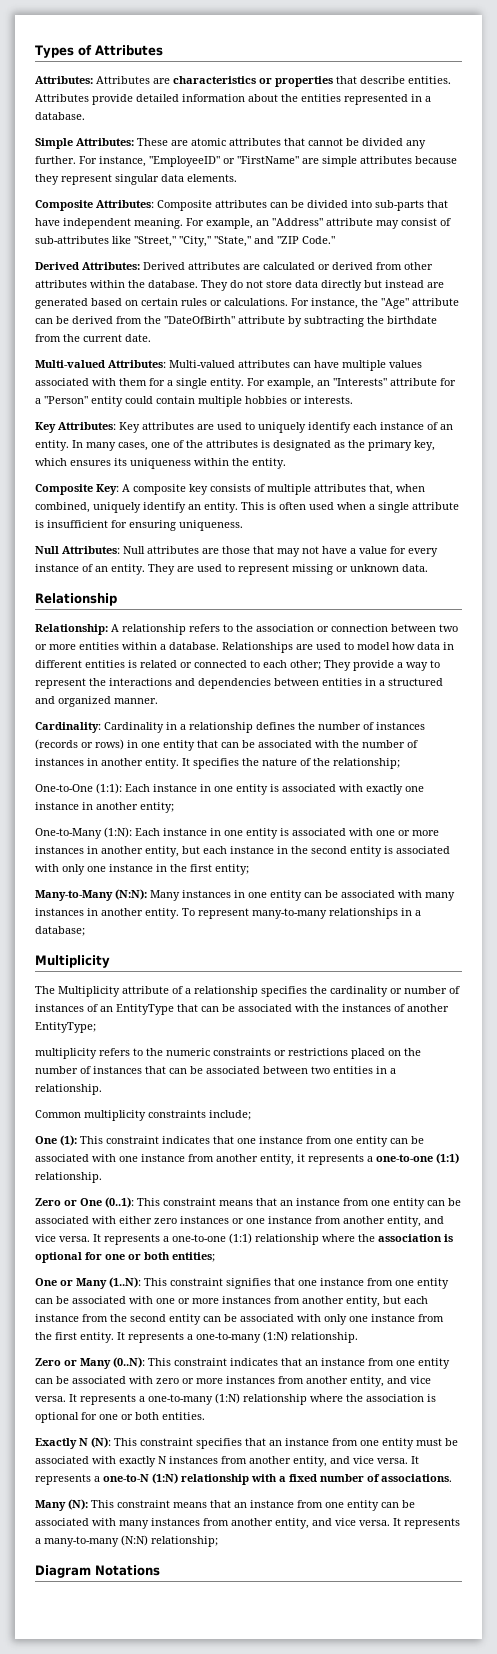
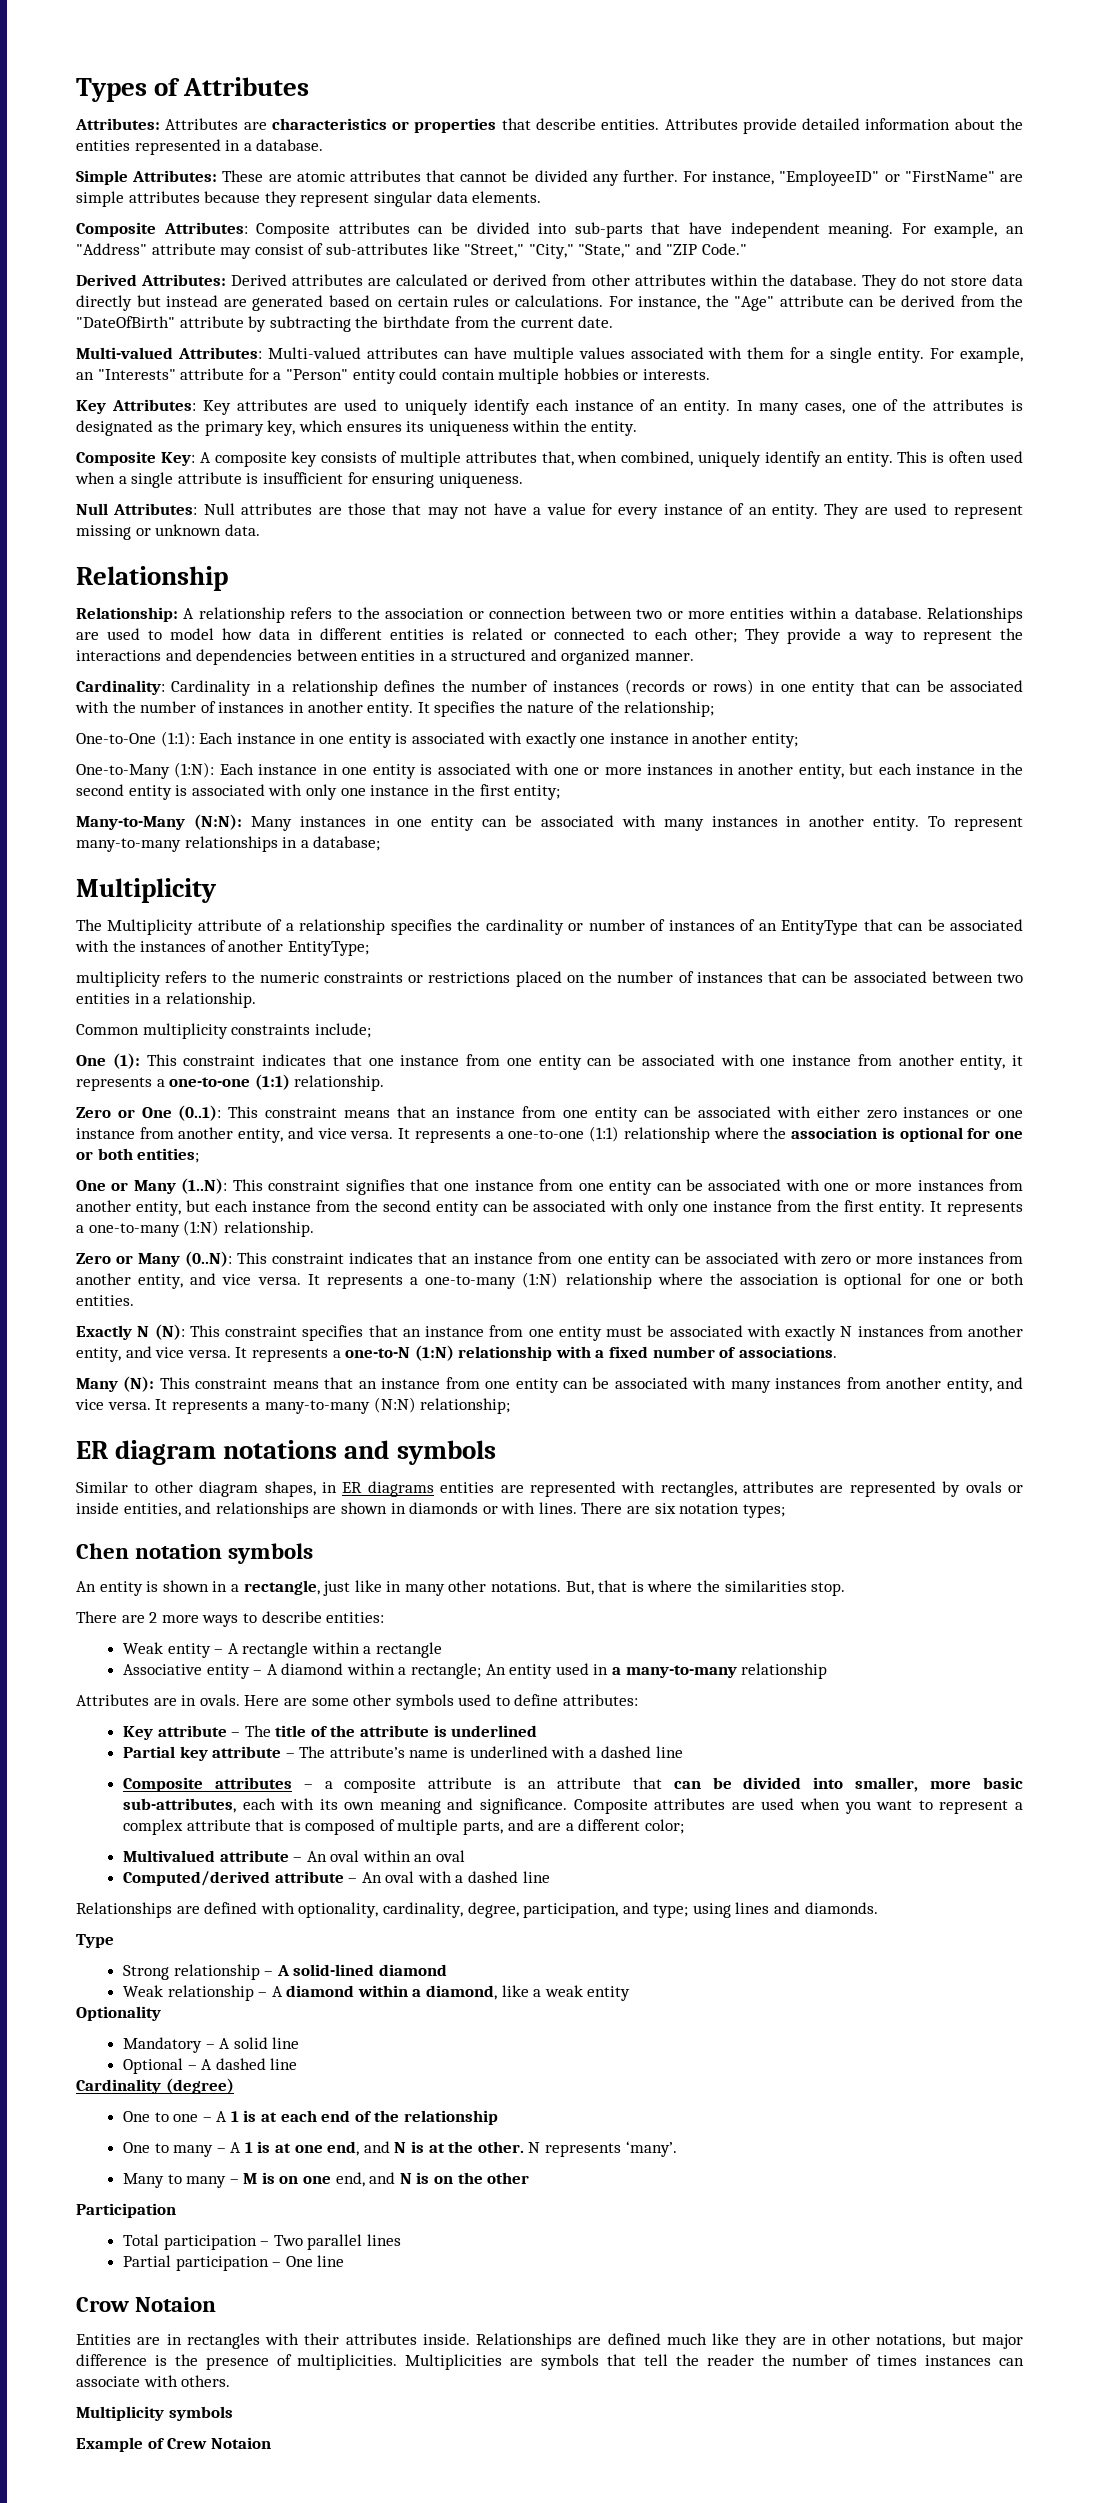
- Diagram Notations
+ ER diagram notations and symbols
+ Similar to other diagram shapes, in ER diagrams entities are represented with rectangles, attributes are represented by ovals or inside entities, and relationships are shown in diamonds or with lines. There are six notation types;
+ Chen notation symbols
+ An entity is shown in a rectangle, just like in many other notations. But, that is where the similarities stop.
+ There are 2 more ways to describe entities:
+ Weak entity – A rectangle within a rectangle
+ Associative entity – A diamond within a rectangle; An entity used in a many-to-many relationship
+ Attributes are in ovals. Here are some other symbols used to define attributes:
+ Key attribute – The title of the attribute is underlined
+ Partial key attribute – The attribute’s name is underlined with a dashed line
+ Composite attributes – a composite attribute is an attribute that can be divided into smaller, more basic sub-attributes, each with its own meaning and significance. Composite attributes are used when you want to represent a complex attribute that is composed of multiple parts, and are a different color;
+ Multivalued attribute – An oval within an oval
+ Computed/derived attribute – An oval with a dashed line
+ Relationships are defined with optionality, cardinality, degree, participation, and type; using lines and diamonds.
+ Type
+ Strong relationship – A solid-lined diamond
+ Weak relationship – A diamond within a diamond, like a weak entity
+ Optionality
+ Mandatory – A solid line
+ Optional – A dashed line
+ Cardinality (degree)
+ One to one – A 1 is at each end of the relationship
+ One to many – A 1 is at one end, and N is at the other. N represents ‘many’.
+ Many to many – M is on one end, and N is on the other
+ Participation
+ Total participation – Two parallel lines
+ Partial participation – One line
+ Crow Notaion
+ Entities are in rectangles with their attributes inside. Relationships are defined much like they are in other notations, but major difference is the presence of multiplicities. Multiplicities are symbols that tell the reader the number of times instances can associate with others.
+ Multiplicity symbols
+ Example of Crew Notaion

